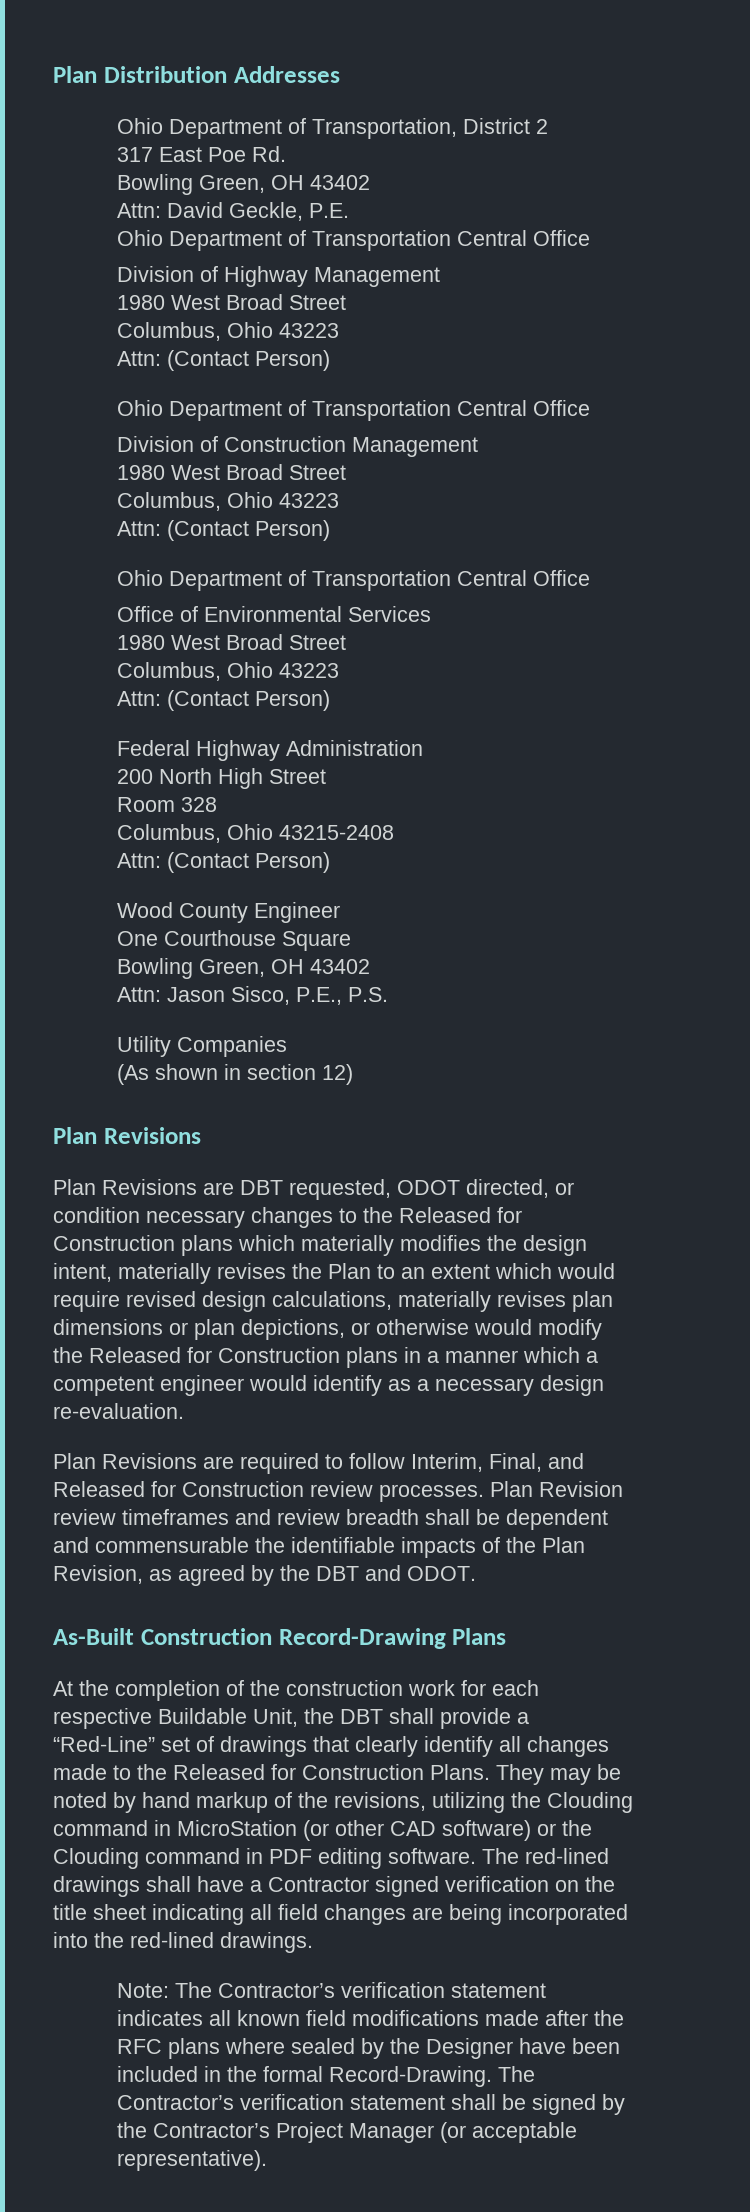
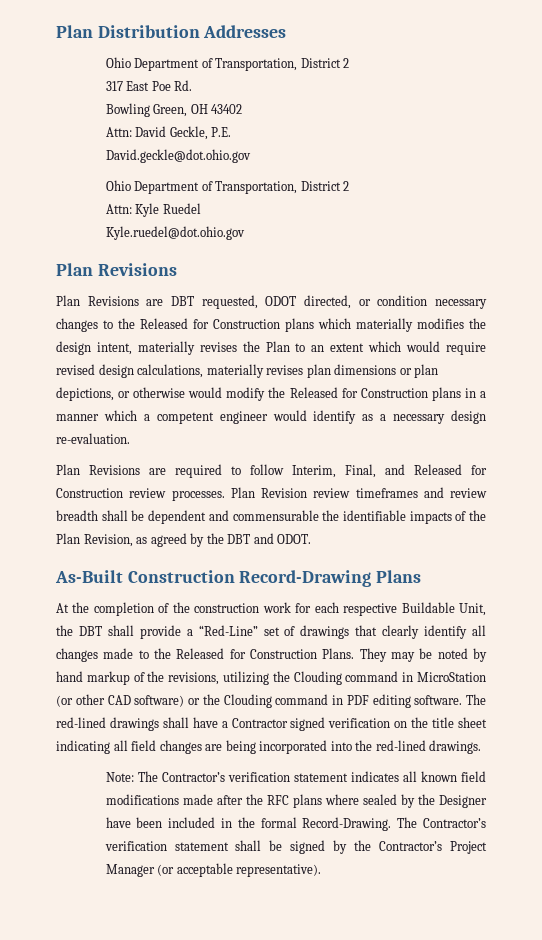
  Attn: David Geckle, P.E.
- Ohio Department of Transportation Central Office
- Division of Highway Management
- 1980 West Broad Street
- Columbus, Ohio 43223
- Attn: (Contact Person)
- Ohio Department of Transportation Central Office
- Division of Construction Management
- 1980 West Broad Street
- Columbus, Ohio 43223
- Attn: (Contact Person)
- Ohio Department of Transportation Central Office
- Office of Environmental Services
- 1980 West Broad Street
- Columbus, Ohio 43223
- Attn: (Contact Person)
- Federal Highway Administration
- 200 North High Street
- Room 328
- Columbus, Ohio 43215-2408
- Attn: (Contact Person)
- Wood County Engineer
- One Courthouse Square
- Bowling Green, OH 43402
- Attn: Jason Sisco, P.E., P.S.
- Utility Companies
- (As shown in section 12)
+ David.geckle@dot.ohio.gov
+ Ohio Department of Transportation, District 2
+ Attn: Kyle Ruedel
+ Kyle.ruedel@dot.ohio.gov

